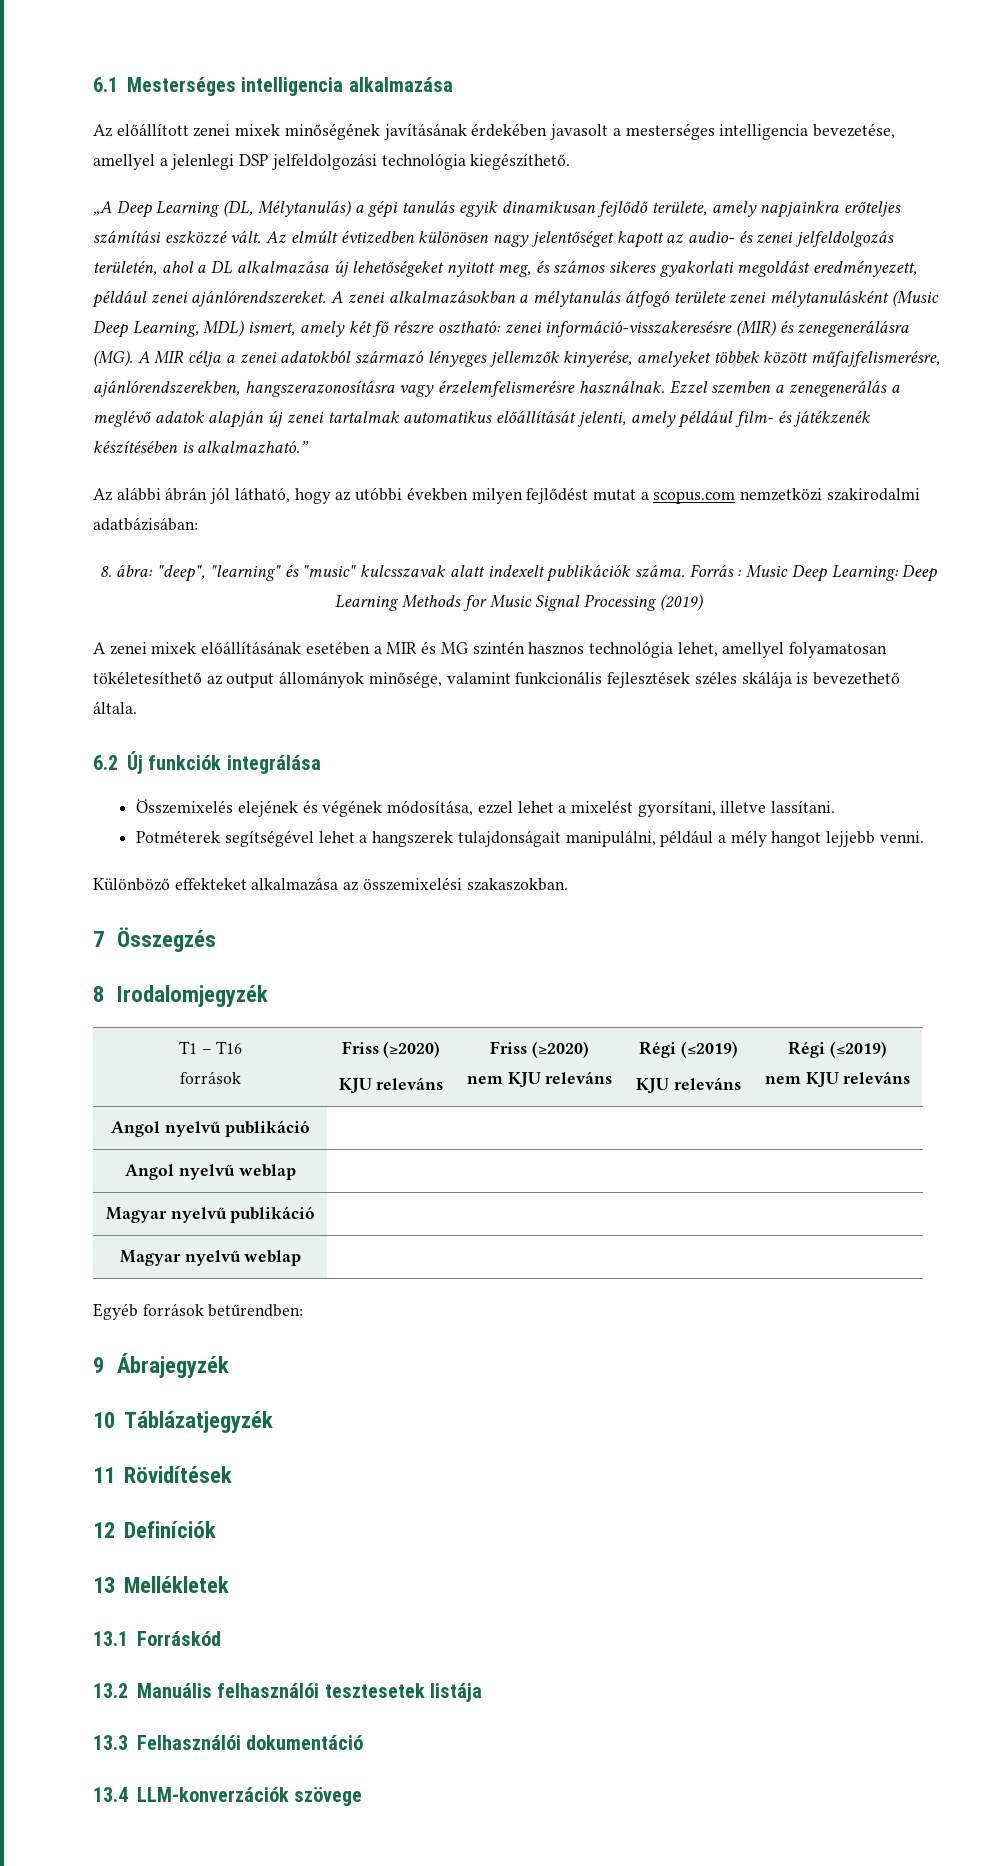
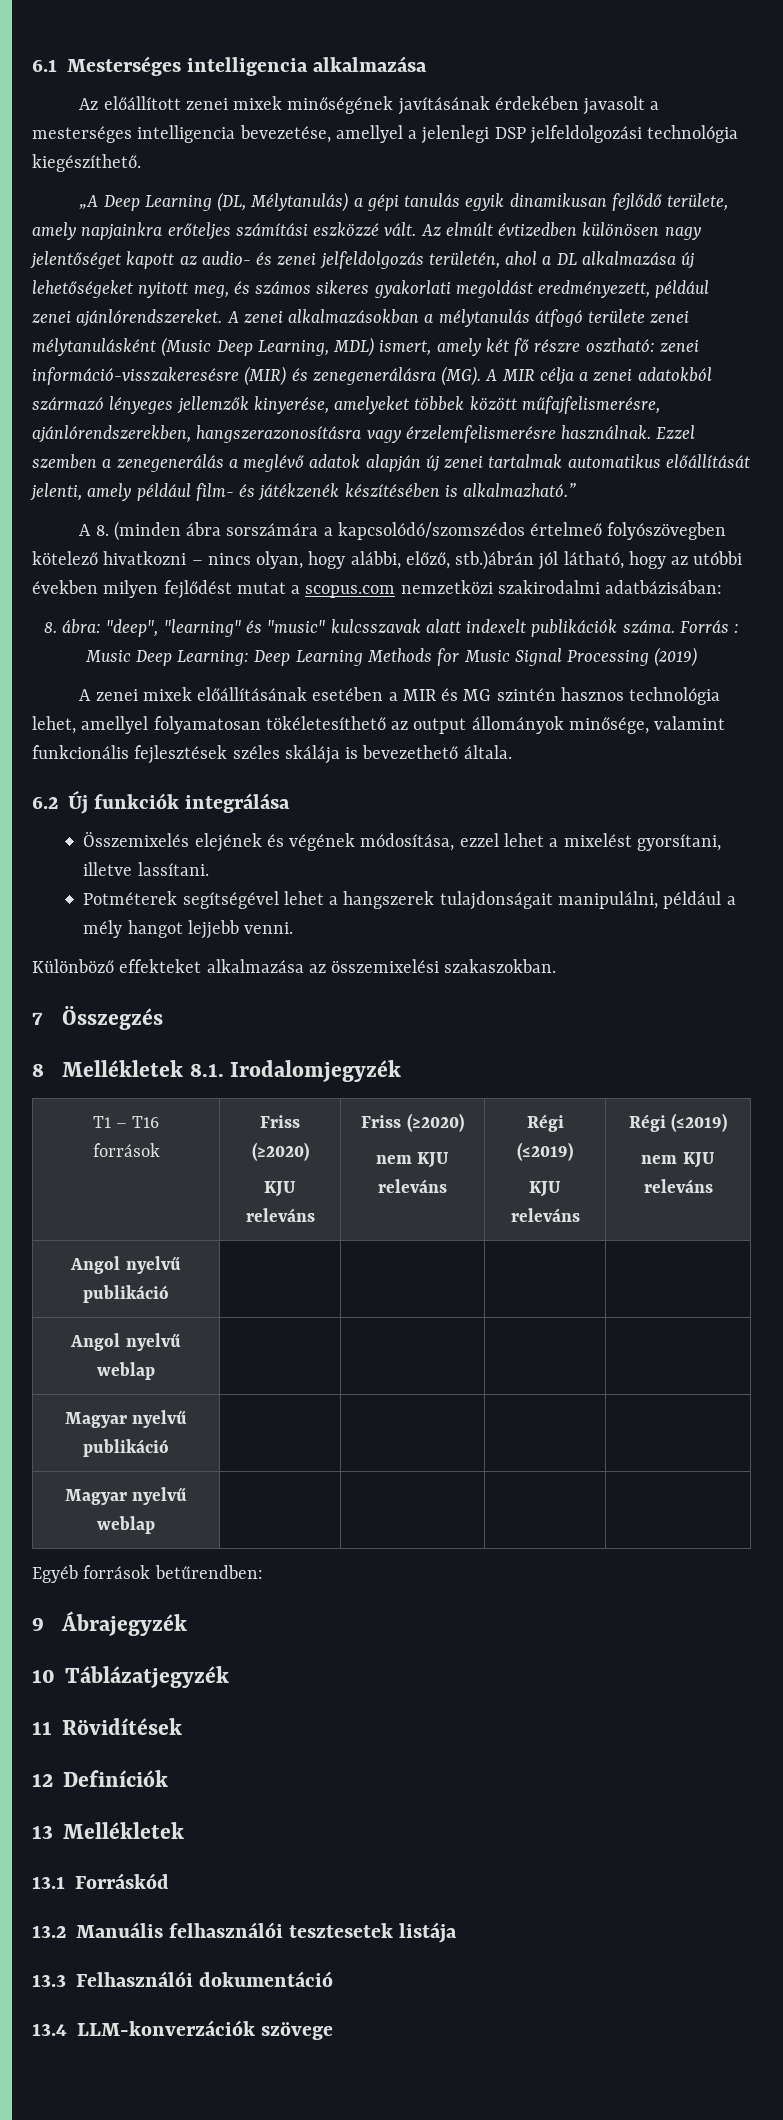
- Az alábbi ábrán jól látható, hogy az utóbbi években milyen fejlődést mutat a scopus.com nemzetközi szakirodalmi adatbázisában:
+ A 8. (minden ábra sorszámára a kapcsolódó/szomszédos értelmeő folyószövegben kötelező hivatkozni – nincs olyan, hogy alábbi, előző, stb.)ábrán jól látható, hogy az utóbbi években milyen fejlődést mutat a scopus.com nemzetközi szakirodalmi adatbázisában:
- 8 Irodalomjegyzék
+ 8 Mellékletek 8.1. Irodalomjegyzék

